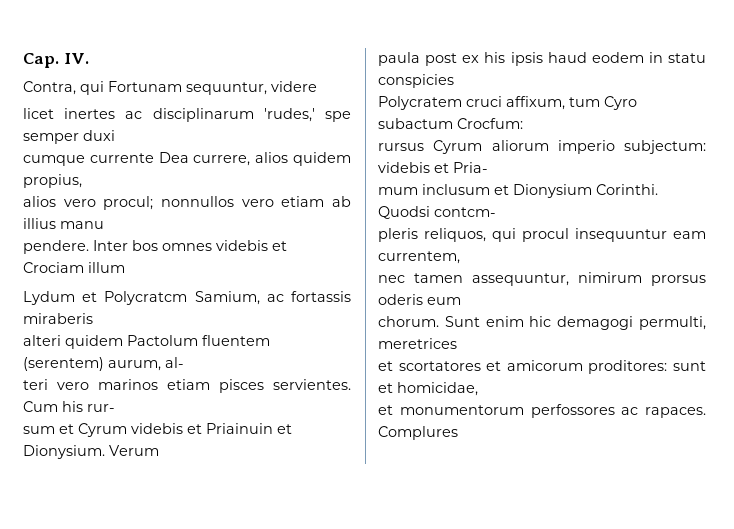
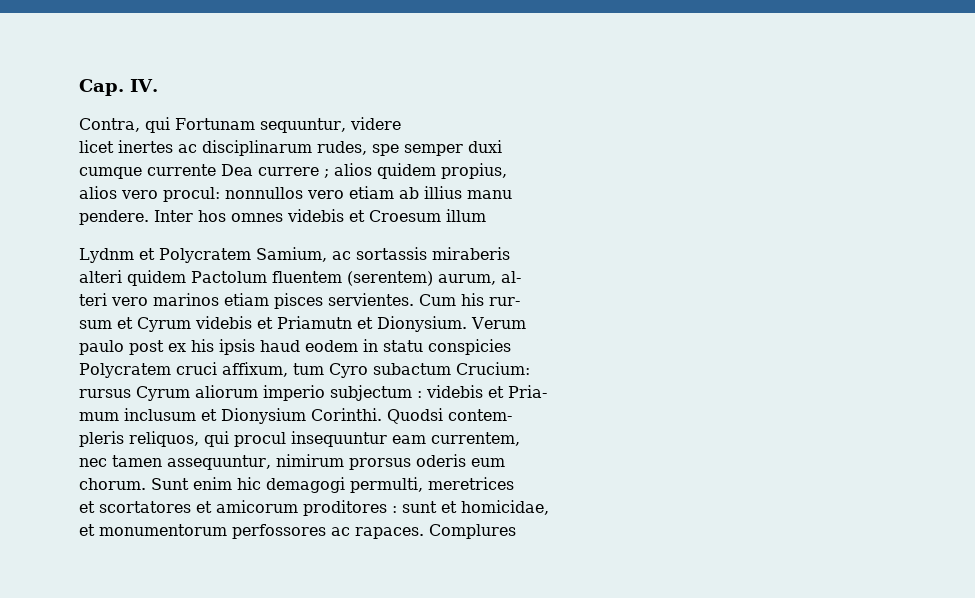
- licet inertes ac disciplinarum 'rudes,' spe semper duxi
+ licet inertes ac disciplinarum rudes, spe semper duxi
- cumque currente Dea currere, alios quidem propius,
+ cumque currente Dea currere ; alios quidem propius,
- alios vero procul; nonnullos vero etiam ab illius manu
+ alios vero procul: nonnullos vero etiam ab illius manu
- Inter bos omnes videbis et Crociam illum
+ Inter hos omnes videbis et Croesum illum
- Lydum et Polycratcm Samium, ac fortassis miraberis
+ Lydnm et Polycratem Samium, ac sortassis miraberis
- sum et Cyrum videbis et Priainuin et Dionysium.
+ sum et Cyrum videbis et Priamutn et Dionysium.
- paula post ex his ipsis haud eodem in statu conspicies
+ paulo post ex his ipsis haud eodem in statu conspicies
- Polycratem cruci affixum, tum Cyro subactum Crocfum:
+ Polycratem cruci affixum, tum Cyro subactum Crucium:
- rursus Cyrum aliorum imperio subjectum: videbis et Pria-
+ rursus Cyrum aliorum imperio subjectum : videbis et Pria-
- Quodsi contcm-
+ Quodsi contem-
- et scortatores et amicorum proditores: sunt et homicidae,
+ et scortatores et amicorum proditores : sunt et homicidae,

